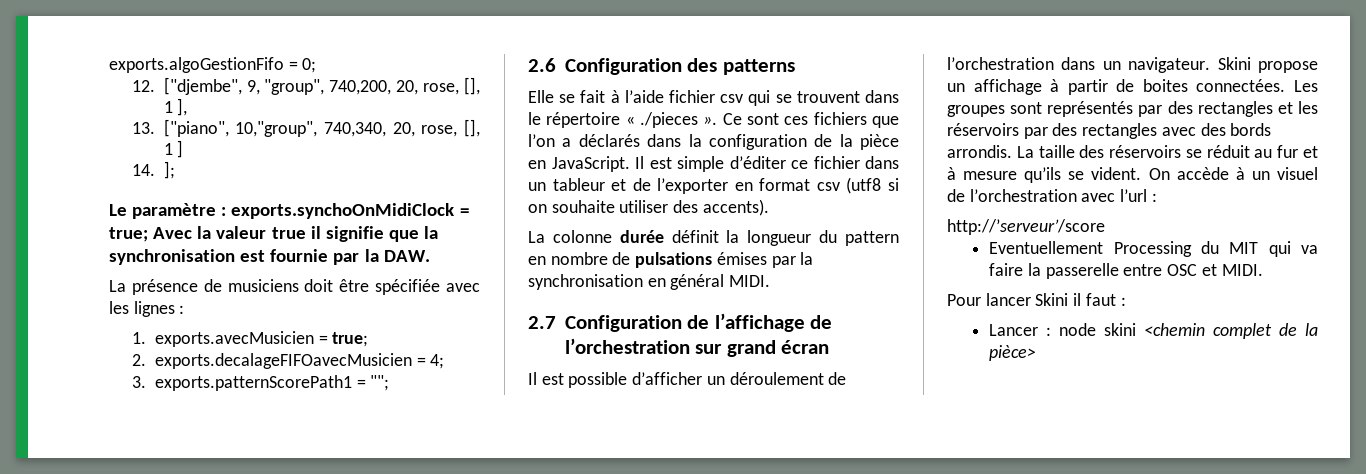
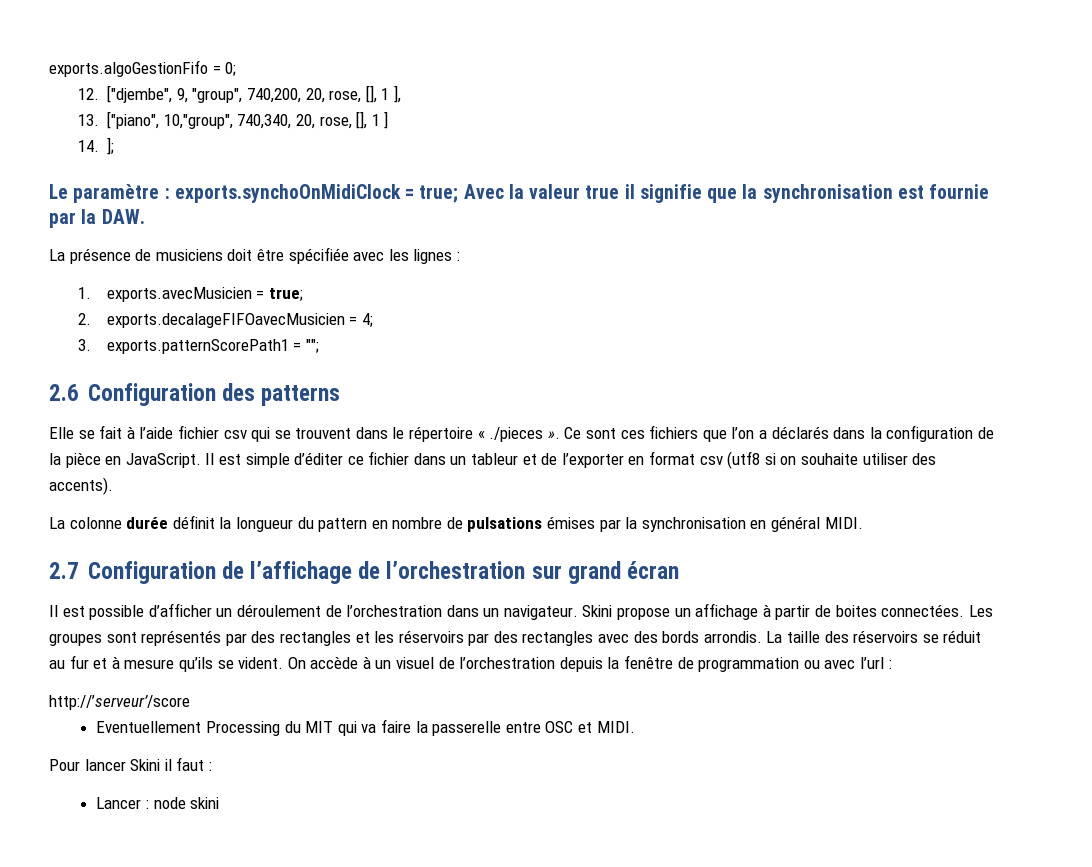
- On accède à un visuel de l’orchestration avec l’url :
+ On accède à un visuel de l’orchestration depuis la fenêtre de programmation ou avec l’url :
- Lancer : node skini <chemin complet de la pièce>
+ Lancer : node skini

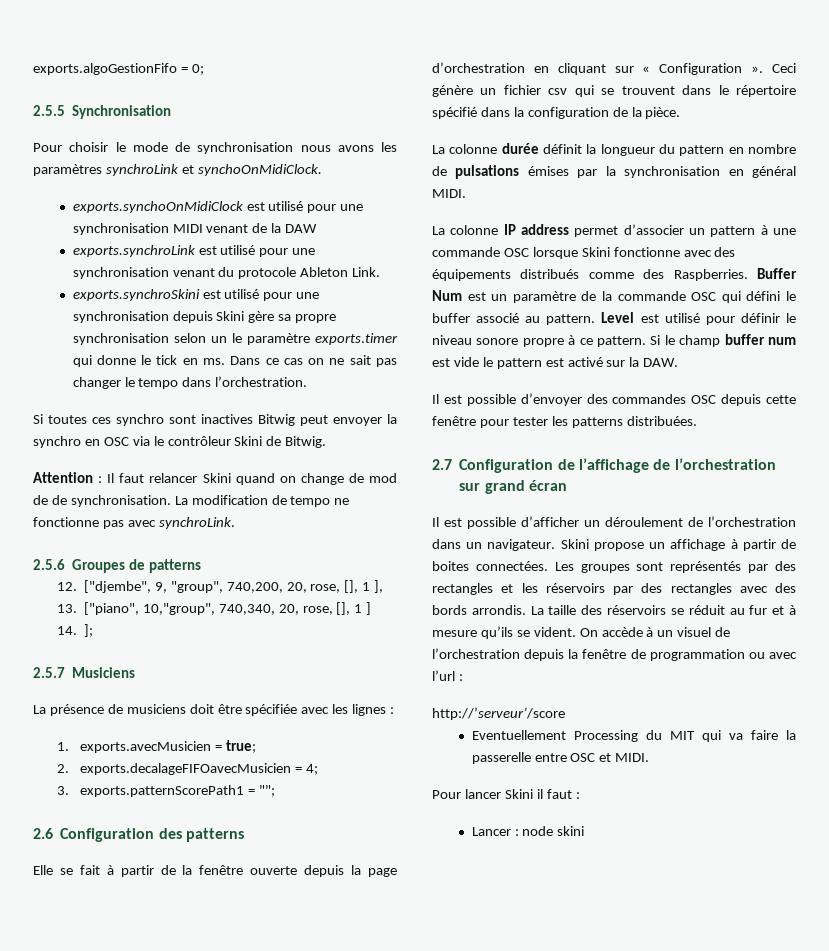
+ 2.5.5 Synchronisation
+ Pour choisir le mode de synchronisation nous avons les paramètres synchroLink et synchoOnMidiClock.
+ exports.synchoOnMidiClock est utilisé pour une synchronisation MIDI venant de la DAW
+ exports.synchroLink est utilisé pour une synchronisation venant du protocole Ableton Link.
+ exports.synchroSkini est utilisé pour une synchronisation depuis Skini gère sa propre synchronisation selon un le paramètre exports.timer qui donne le tick en ms. Dans ce cas on ne sait pas changer le tempo dans l’orchestration.
+ Si toutes ces synchro sont inactives Bitwig peut envoyer la synchro en OSC via le contrôleur Skini de Bitwig.
+ Attention : Il faut relancer Skini quand on change de mod de de synchronisation. La modification de tempo ne fonctionne pas avec synchroLink.
+ 2.5.6 Groupes de patterns
- Le paramètre : exports.synchoOnMidiClock = true; Avec la valeur true il signifie que la synchronisation est fournie par la DAW.
+ 2.5.7 Musiciens
- Elle se fait à l’aide fichier csv qui se trouvent dans le répertoire « ./pieces ». Ce sont ces fichiers que l’on a déclarés dans la configuration de la pièce en JavaScript. Il est simple d’éditer ce fichier dans un tableur et de l’exporter en format csv (utf8 si on souhaite utiliser des accents).
+ Elle se fait à partir de la fenêtre ouverte depuis la page d’orchestration en cliquant sur « Configuration ». Ceci génère un fichier csv qui se trouvent dans le répertoire spécifié dans la configuration de la pièce.
+ La colonne IP address permet d’associer un pattern à une commande OSC lorsque Skini fonctionne avec des équipements distribués comme des Raspberries. Buffer Num est un paramètre de la commande OSC qui défini le buffer associé au pattern. Level est utilisé pour définir le niveau sonore propre à ce pattern. Si le champ buffer num est vide le pattern est activé sur la DAW.
+ Il est possible d’envoyer des commandes OSC depuis cette fenêtre pour tester les patterns distribuées.

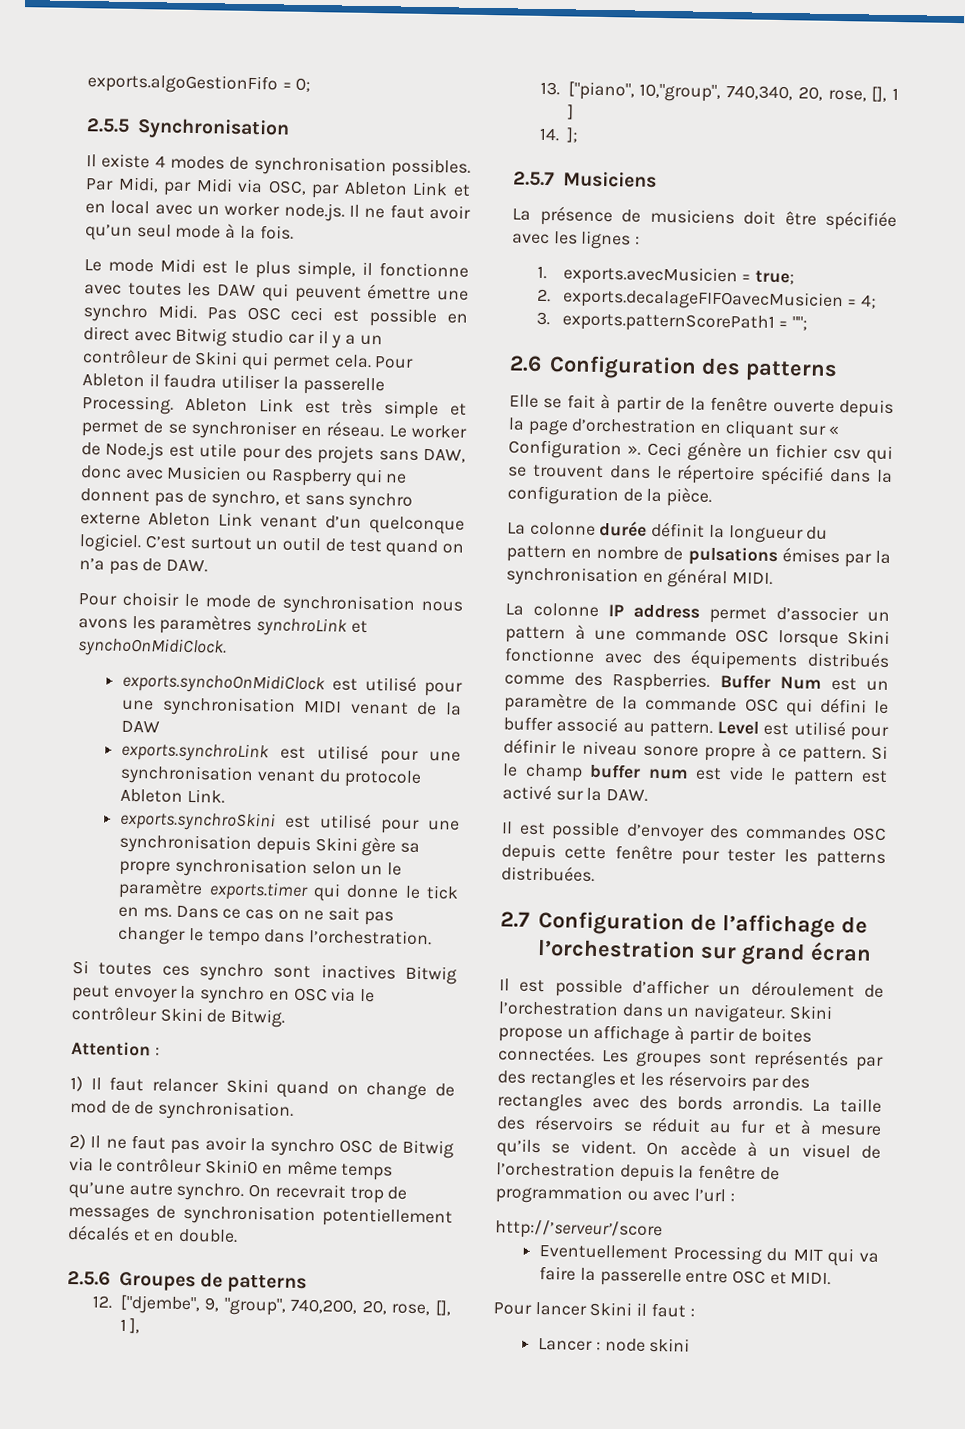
+ Il existe 4 modes de synchronisation possibles. Par Midi, par Midi via OSC, par Ableton Link et en local avec un worker node.js. Il ne faut avoir qu’un seul mode à la fois.
+ Le mode Midi est le plus simple, il fonctionne avec toutes les DAW qui peuvent émettre une synchro Midi. Pas OSC ceci est possible en direct avec Bitwig studio car il y a un contrôleur de Skini qui permet cela. Pour Ableton il faudra utiliser la passerelle Processing. Ableton Link est très simple et permet de se synchroniser en réseau. Le worker de Node.js est utile pour des projets sans DAW, donc avec Musicien ou Raspberry qui ne donnent pas de synchro, et sans synchro externe Ableton Link venant d’un quelconque logiciel. C’est surtout un outil de test quand on n’a pas de DAW.
- Attention : Il faut relancer Skini quand on change de mod de de synchronisation. La modification de tempo ne fonctionne pas avec synchroLink.
+ Attention :
+ 1) Il faut relancer Skini quand on change de mod de de synchronisation.
+ 2) Il ne faut pas avoir la synchro OSC de Bitwig via le contrôleur Skini0 en même temps qu’une autre synchro. On recevrait trop de messages de synchronisation potentiellement décalés et en double.

